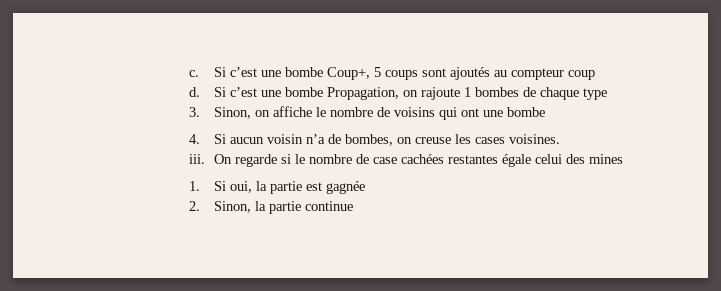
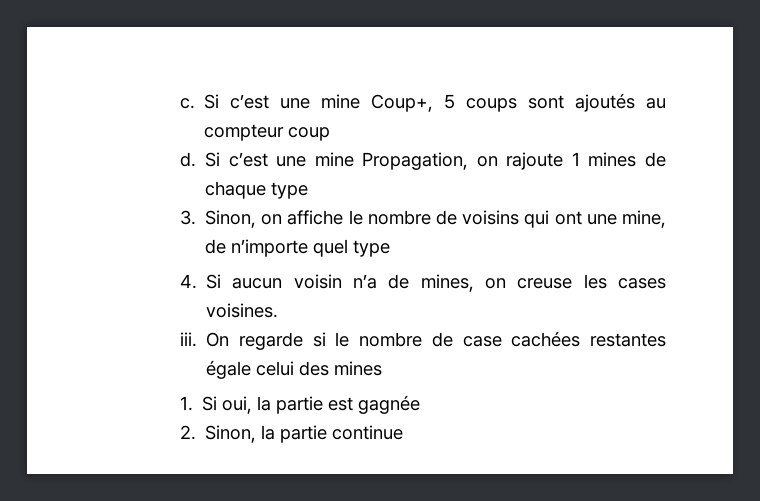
- Si c’est une bombe Coup+, 5 coups sont ajoutés au compteur coup
+ Si c’est une mine Coup+, 5 coups sont ajoutés au compteur coup
- Si c’est une bombe Propagation, on rajoute 1 bombes de chaque type
+ Si c’est une mine Propagation, on rajoute 1 mines de chaque type
- 3. Sinon, on affiche le nombre de voisins qui ont une bombe
+ 3. Sinon, on affiche le nombre de voisins qui ont une mine, de n’importe quel type
- 4. Si aucun voisin n’a de bombes, on creuse les cases voisines.
+ 4. Si aucun voisin n’a de mines, on creuse les cases voisines.

